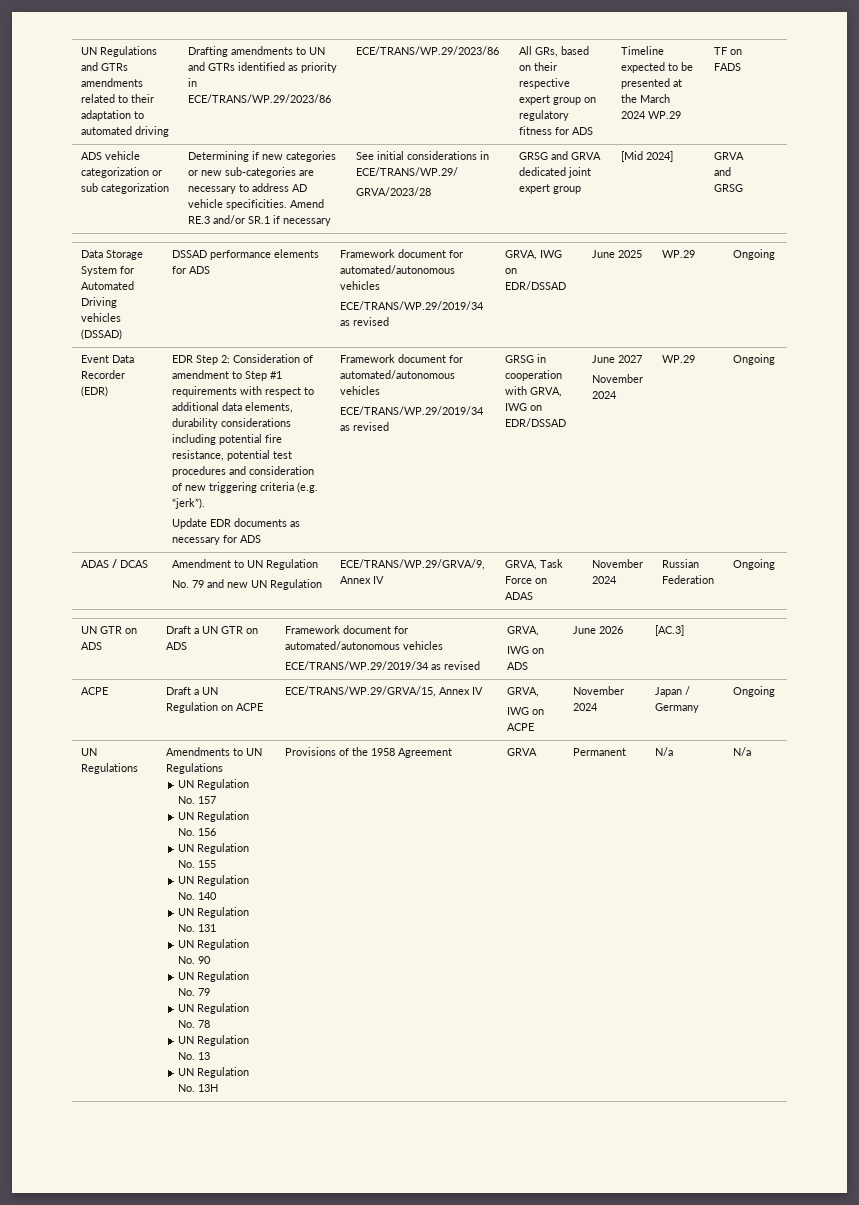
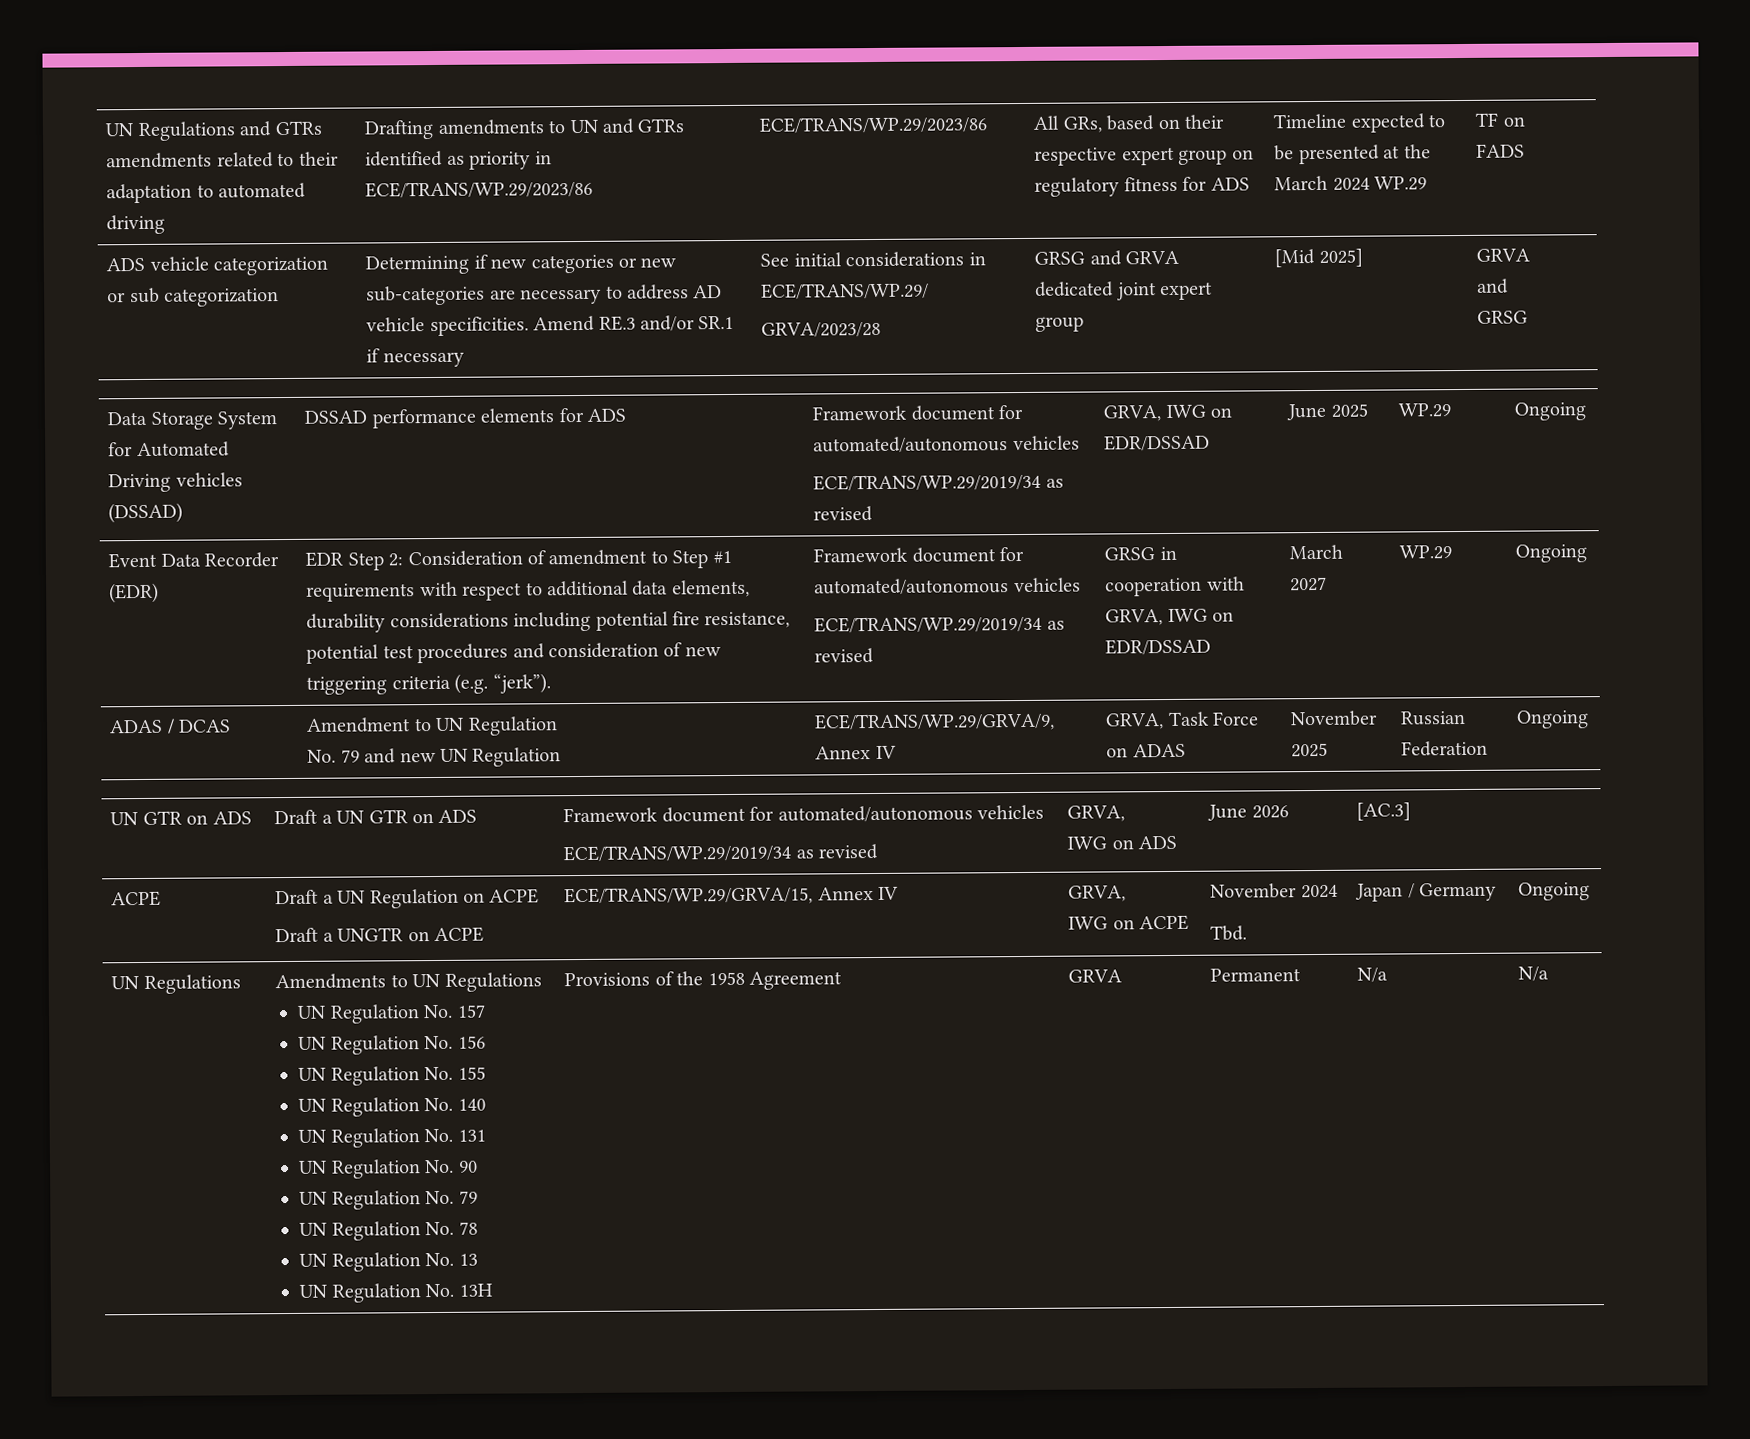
- [Mid 2024]
+ [Mid 2025]
- Update EDR documents as necessary for ADS
- June 2027
- November 2024
+ March 2027
  ADAS / DCAS | Amendment to UN Regulation
- No. 79 and new UN Regulation | ECE/TRANS/WP.29/GRVA/9, Annex IV | GRVA, Task Force on ADAS | November 2024 | Russian Federation | Ongoing
+ No. 79 and new UN Regulation | ECE/TRANS/WP.29/GRVA/9, Annex IV | GRVA, Task Force on ADAS | November 2025 | Russian Federation | Ongoing
- ACPE | Draft a UN Regulation on ACPE | ECE/TRANS/WP.29/GRVA/15, Annex IV | GRVA,
- IWG on ACPE | November 2024 | Japan / Germany | Ongoing
+ ACPE | Draft a UN Regulation on ACPE
+ Draft a UNGTR on ACPE | ECE/TRANS/WP.29/GRVA/15, Annex IV | GRVA,
+ IWG on ACPE | November 2024
+ Tbd. | Japan / Germany | Ongoing

